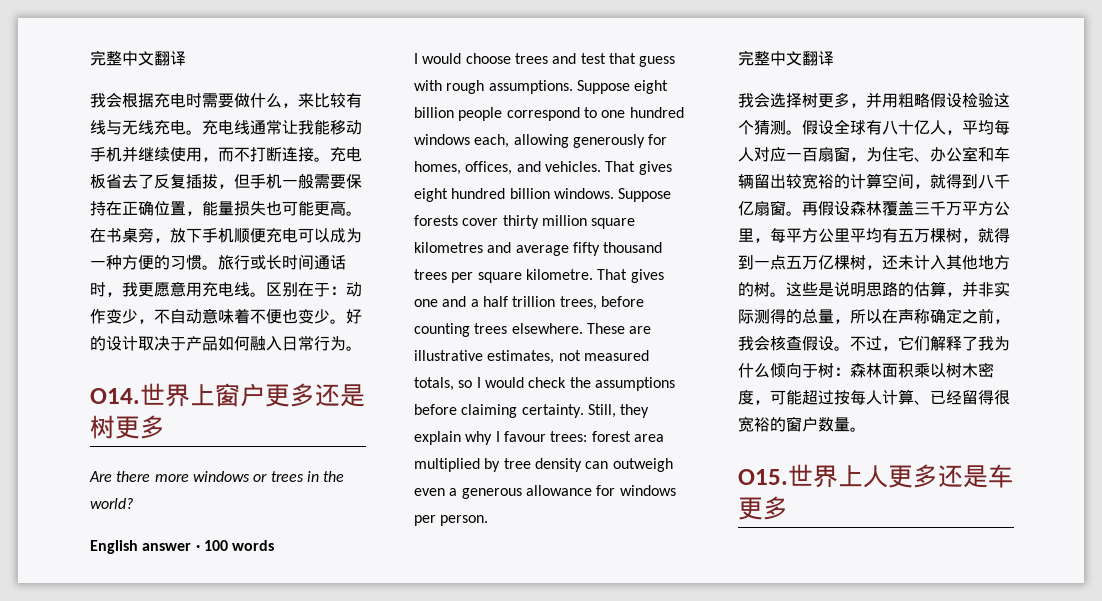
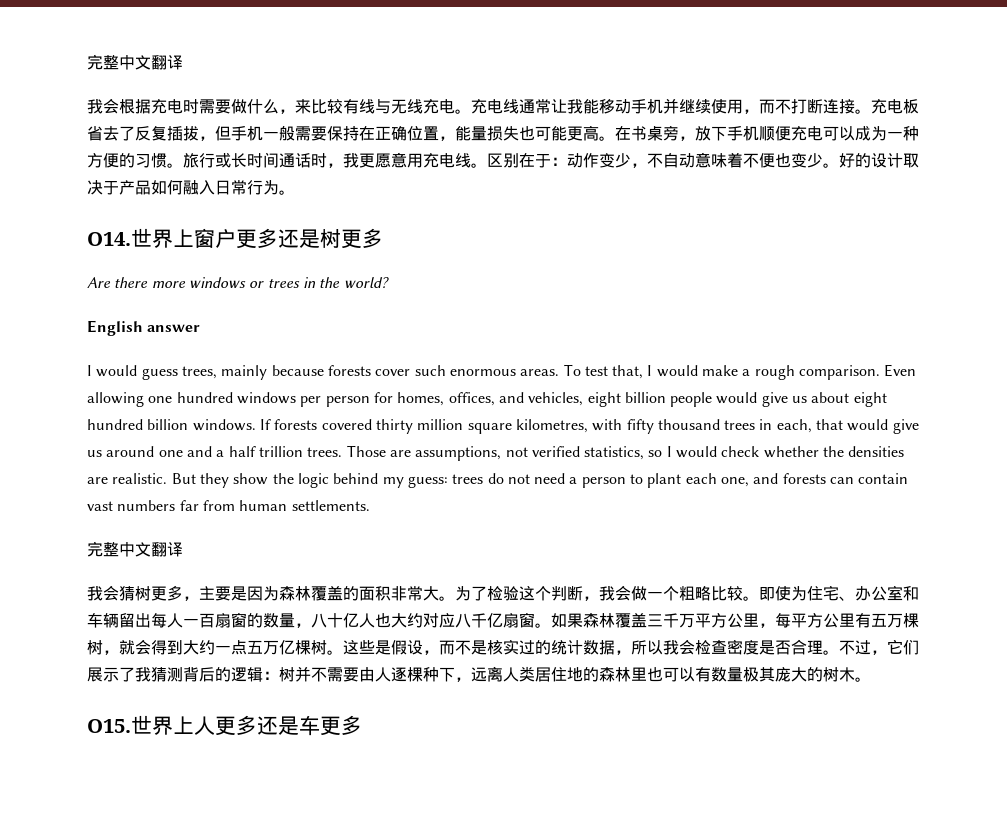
- English answer · 100 words
- I would choose trees and test that guess with rough assumptions. Suppose eight billion people correspond to one hundred windows each, allowing generously for homes, offices, and vehicles. That gives eight hundred billion windows. Suppose forests cover thirty million square kilometres and average fifty thousand trees per square kilometre. That gives one and a half trillion trees, before counting trees elsewhere. These are illustrative estimates, not measured totals, so I would check the assumptions before claiming certainty. Still, they explain why I favour trees: forest area multiplied by tree density can outweigh even a generous allowance for windows per person.
+ English answer
+ I would guess trees, mainly because forests cover such enormous areas. To test that, I would make a rough comparison. Even allowing one hundred windows per person for homes, offices, and vehicles, eight billion people would give us about eight hundred billion windows. If forests covered thirty million square kilometres, with fifty thousand trees in each, that would give us around one and a half trillion trees. Those are assumptions, not verified statistics, so I would check whether the densities are realistic. But they show the logic behind my guess: trees do not need a person to plant each one, and forests can contain vast numbers far from human settlements.
  完整中文翻译
- 我会选择树更多，并用粗略假设检验这个猜测。假设全球有八十亿人，平均每人对应一百扇窗，为住宅、办公室和车辆留出较宽裕的计算空间，就得到八千亿扇窗。
+ 我会猜树更多，主要是因为森林覆盖的面积非常大。为了检验这个判断，我会做一个粗略比较。即使为住宅、办公室和车辆留出每人一百扇窗的数量，八十亿人也大约对应八千亿扇窗。
- 再假设森林覆盖三千万平方公里，每平方公里平均有五万棵树，就得到一点五万亿棵树，还未计入其他地方的树。这些是说明思路的估算，并非实际测得的总量，所以在声称确定之前，我会核查假设。不过，它们解释了我为什么倾向于树：森林面积乘以树木密度，可能超过按每人计算、已经留得很宽裕的窗户数量。
+ 如果森林覆盖三千万平方公里，每平方公里有五万棵树，就会得到大约一点五万亿棵树。这些是假设，而不是核实过的统计数据，所以我会检查密度是否合理。不过，它们展示了我猜测背后的逻辑：树并不需要由人逐棵种下，远离人类居住地的森林里也可以有数量极其庞大的树木。

